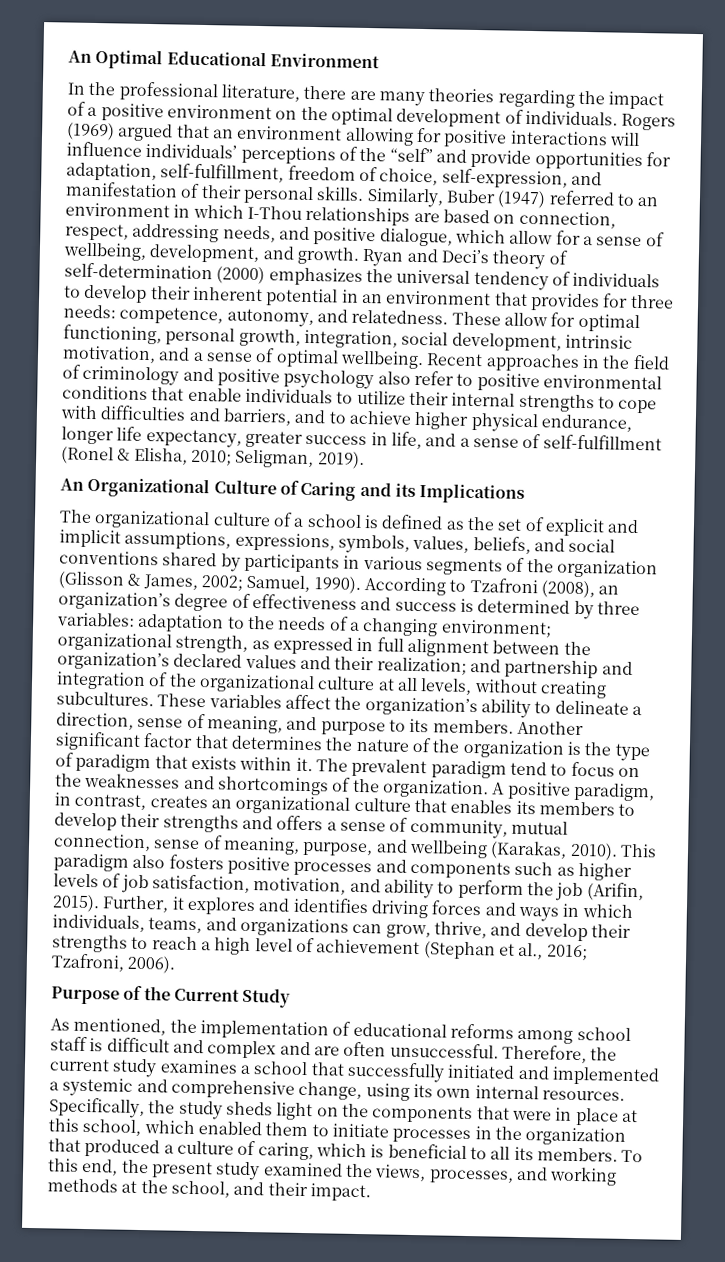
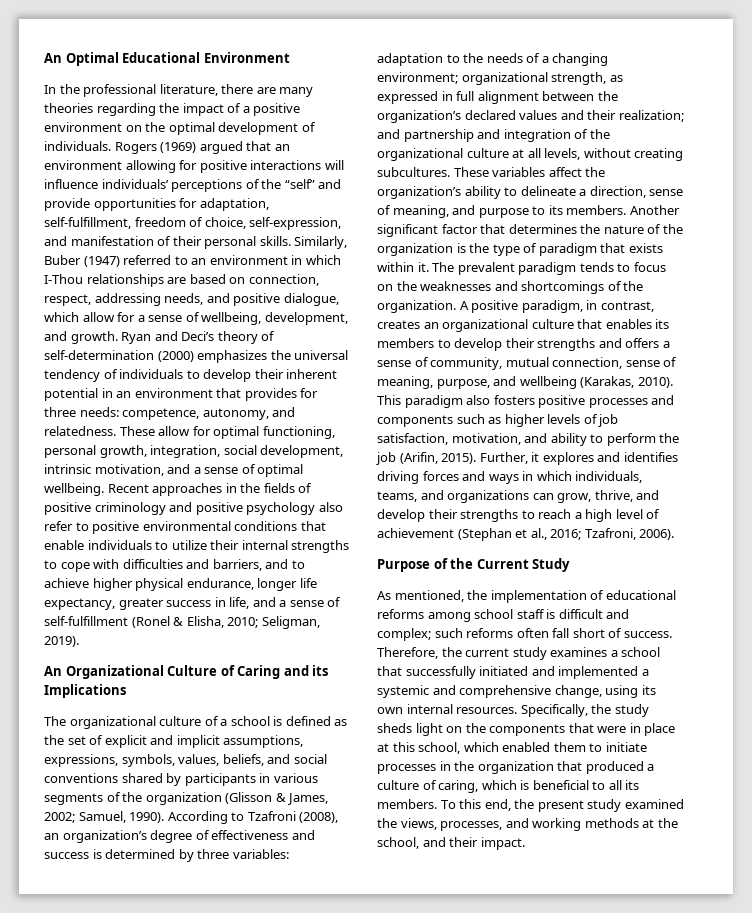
- Recent approaches in the field of criminology and positive psychology also refer to positive environmental conditions that enable individuals to utilize their internal strengths to cope with difficulties and barriers, and to achieve higher physical endurance, longer life expectancy, greater success in life, and a sense of self-fulfillment (Ronel & Elisha, 2010; Seligman, 2019).
+ Recent approaches in the fields of positive criminology and positive psychology also refer to positive environmental conditions that enable individuals to utilize their internal strengths to cope with difficulties and barriers, and to achieve higher physical endurance, longer life expectancy, greater success in life, and a sense of self-fulfillment (Ronel & Elisha, 2010; Seligman, 2019).
- The prevalent paradigm tend to focus on the weaknesses and shortcomings of the organization.
+ The prevalent paradigm tends to focus on the weaknesses and shortcomings of the organization.
- As mentioned, the implementation of educational reforms among school staff is difficult and complex and are often unsuccessful.
+ As mentioned, the implementation of educational reforms among school staff is difficult and complex; such reforms often fall short of success.

